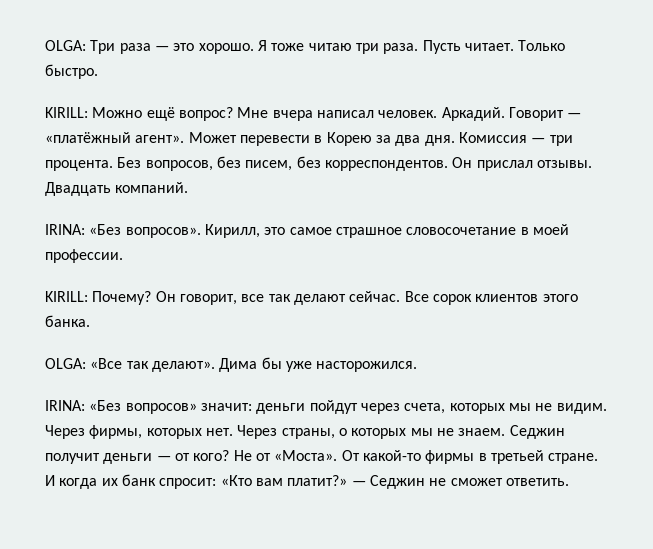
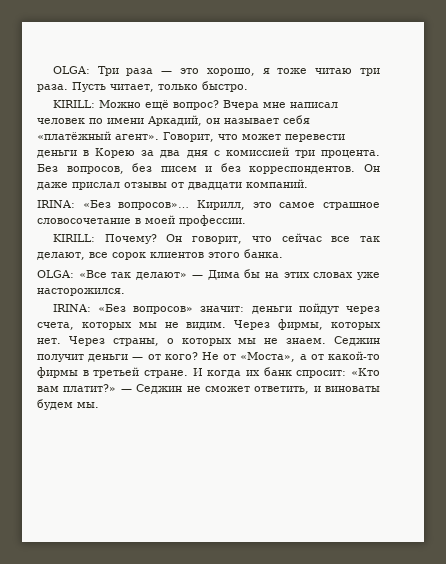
- OLGA: Три раза — это хорошо. Я тоже читаю три раза.
+ OLGA: Три раза — это хорошо, я тоже читаю три раза.
- Пусть читает. Только быстро.
+ Пусть читает, только быстро.
- Мне вчера написал человек. Аркадий. Говорит — «платёжный агент». Может перевести в Корею за два дня. Комиссия — три процента.
+ Вчера мне написал человек по имени Аркадий, он называет себя «платёжный агент». Говорит, что может перевести деньги в Корею за два дня с комиссией три процента.
- Без вопросов, без писем, без корреспондентов.
+ Без вопросов, без писем и без корреспондентов.
- Он прислал отзывы. Двадцать компаний.
+ Он даже прислал отзывы от двадцати компаний.
- IRINA: «Без вопросов».
+ IRINA: «Без вопросов»…
- Он говорит, все так делают сейчас. Все сорок клиентов этого банка.
+ Он говорит, что сейчас все так делают, все сорок клиентов этого банка.
- OLGA: «Все так делают». Дима бы уже насторожился.
+ OLGA: «Все так делают» — Дима бы на этих словах уже насторожился.
- Не от «Моста». От какой-то фирмы в третьей стране.
+ Не от «Моста», а от какой-то фирмы в третьей стране.
- — Седжин не сможет ответить.
+ — Седжин не сможет ответить, и виноваты будем мы.

